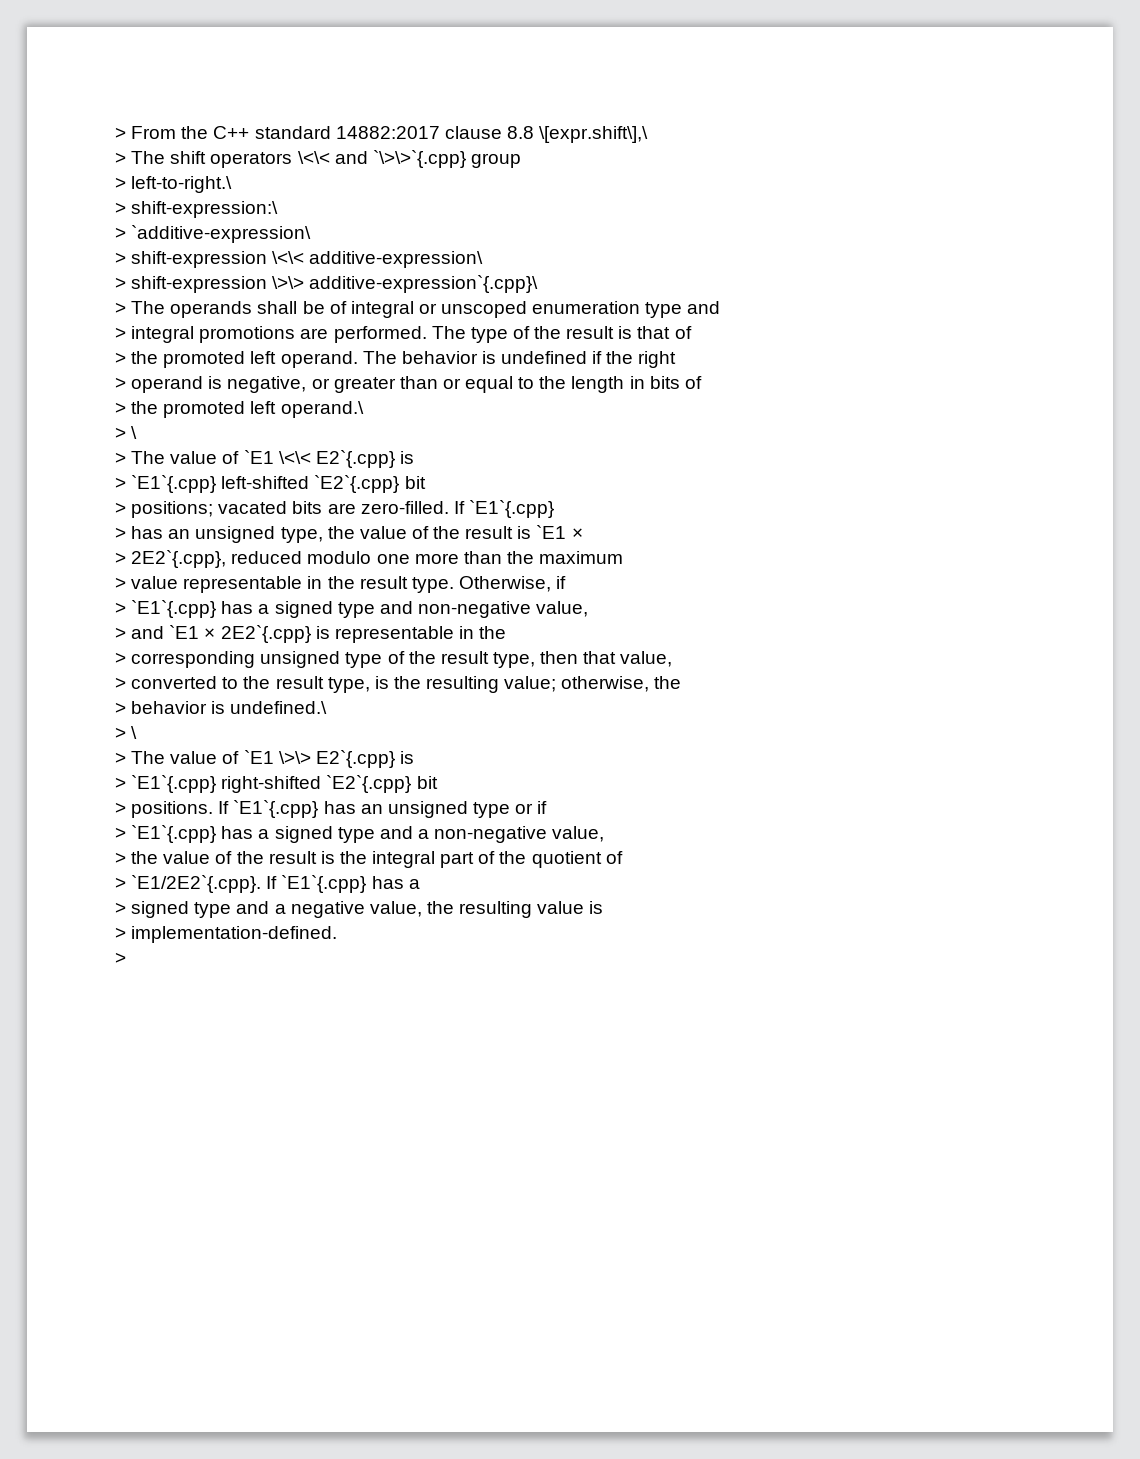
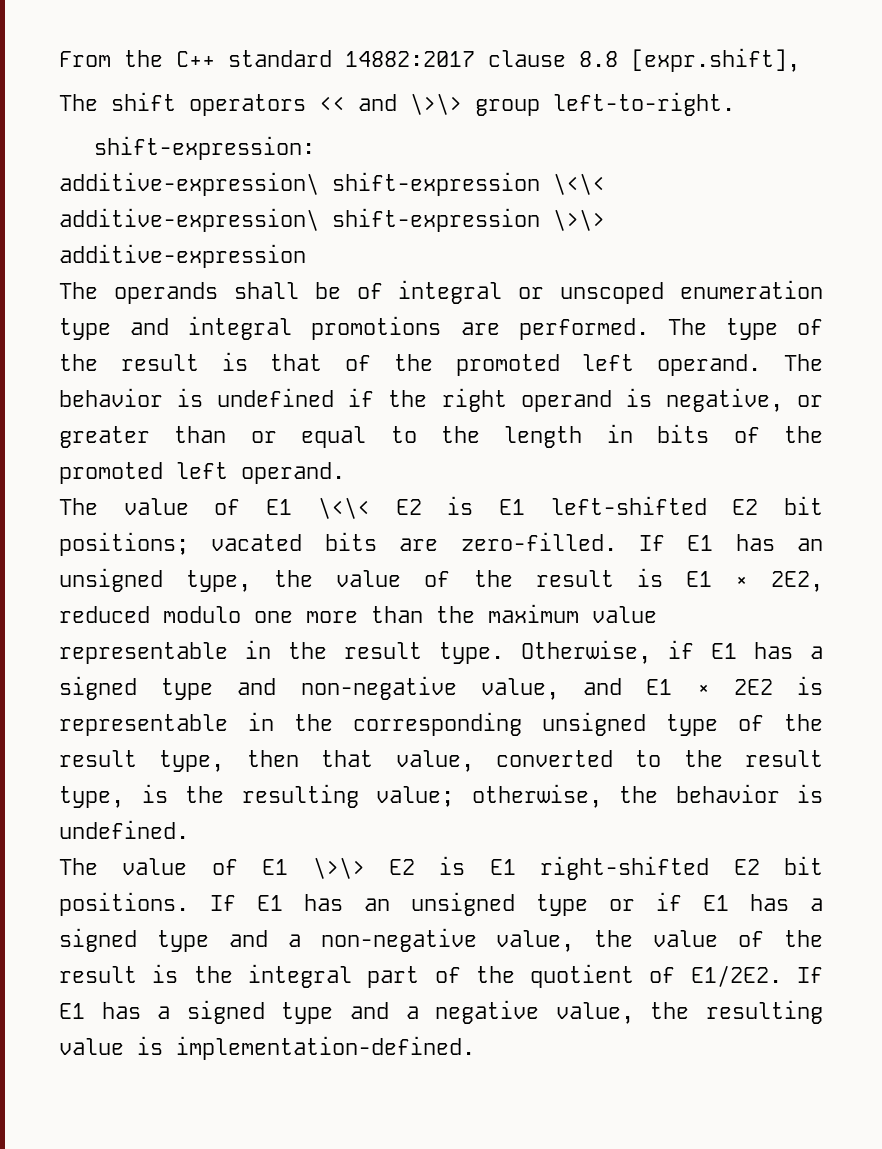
- > From the C++ standard 14882:2017 clause 8.8 \[expr.shift\],\
- > The shift operators \<\< and `\>\>`{.cpp} group
- > left-to-right.\
- > shift-expression:\
- > `additive-expression\
- > shift-expression \<\< additive-expression\
- > shift-expression \>\> additive-expression`{.cpp}\
- > The operands shall be of integral or unscoped enumeration type and
- > integral promotions are performed.
+ From the C++ standard 14882:2017 clause 8.8 [expr.shift],
+ The shift operators << and \>\> group left-to-right.
+ shift-expression:
+ additive-expression\ shift-expression \<\< additive-expression\ shift-expression \>\> additive-expression
+ The operands shall be of integral or unscoped enumeration type and integral promotions are performed.
- The type of the result is that of
- > the promoted left operand.
+ The type of the result is that of the promoted left operand.
- The behavior is undefined if the right
- > operand is negative, or greater than or equal to the length in bits of
- > the promoted left operand.\
- > \
- > The value of `E1 \<\< E2`{.cpp} is
- > `E1`{.cpp} left-shifted `E2`{.cpp} bit
- > positions; vacated bits are zero-filled. If `E1`{.cpp}
- > has an unsigned type, the value of the result is `E1 ×
- > 2E2`{.cpp}, reduced modulo one more than the maximum
- > value representable in the result type.
+ The behavior is undefined if the right operand is negative, or greater than or equal to the length in bits of the promoted left operand.
+ The value of E1 \<\< E2 is E1 left-shifted E2 bit positions; vacated bits are zero-filled. If E1 has an unsigned type, the value of the result is E1 × 2E2, reduced modulo one more than the maximum value representable in the result type.
- Otherwise, if
- > `E1`{.cpp} has a signed type and non-negative value,
- > and `E1 × 2E2`{.cpp} is representable in the
- > corresponding unsigned type of the result type, then that value,
- > converted to the result type, is the resulting value; otherwise, the
- > behavior is undefined.\
- > \
- > The value of `E1 \>\> E2`{.cpp} is
- > `E1`{.cpp} right-shifted `E2`{.cpp} bit
- > positions.
+ Otherwise, if E1 has a signed type and non-negative value, and E1 × 2E2 is representable in the corresponding unsigned type of the result type, then that value, converted to the result type, is the resulting value; otherwise, the behavior is undefined.
+ The value of E1 \>\> E2 is E1 right-shifted E2 bit positions.
- If `E1`{.cpp} has an unsigned type or if
- > `E1`{.cpp} has a signed type and a non-negative value,
- > the value of the result is the integral part of the quotient of
- > `E1/2E2`{.cpp}. If `E1`{.cpp} has a
- > signed type and a negative value, the resulting value is
- > implementation-defined.
- >
+ If E1 has an unsigned type or if E1 has a signed type and a non-negative value, the value of the result is the integral part of the quotient of E1/2E2. If E1 has a signed type and a negative value, the resulting value is implementation-defined.

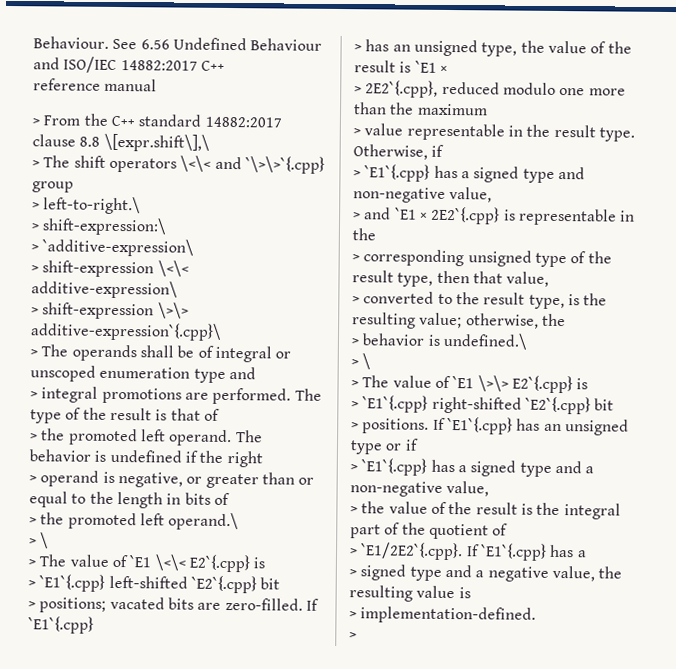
- From the C++ standard 14882:2017 clause 8.8 [expr.shift],
- The shift operators << and \>\> group left-to-right.
- shift-expression:
- additive-expression\ shift-expression \<\< additive-expression\ shift-expression \>\> additive-expression
- The operands shall be of integral or unscoped enumeration type and integral promotions are performed.
+ Behaviour. See 6.56 Undefined Behaviour and ISO/IEC 14882:2017 C++
+ reference manual
+ > From the C++ standard 14882:2017 clause 8.8 \[expr.shift\],\
+ > The shift operators \<\< and `\>\>`{.cpp} group
+ > left-to-right.\
+ > shift-expression:\
+ > `additive-expression\
+ > shift-expression \<\< additive-expression\
+ > shift-expression \>\> additive-expression`{.cpp}\
+ > The operands shall be of integral or unscoped enumeration type and
+ > integral promotions are performed.
- The type of the result is that of the promoted left operand.
+ The type of the result is that of
+ > the promoted left operand.
- The behavior is undefined if the right operand is negative, or greater than or equal to the length in bits of the promoted left operand.
- The value of E1 \<\< E2 is E1 left-shifted E2 bit positions; vacated bits are zero-filled. If E1 has an unsigned type, the value of the result is E1 × 2E2, reduced modulo one more than the maximum value representable in the result type.
+ The behavior is undefined if the right
+ > operand is negative, or greater than or equal to the length in bits of
+ > the promoted left operand.\
+ > \
+ > The value of `E1 \<\< E2`{.cpp} is
+ > `E1`{.cpp} left-shifted `E2`{.cpp} bit
+ > positions; vacated bits are zero-filled. If `E1`{.cpp}
+ > has an unsigned type, the value of the result is `E1 ×
+ > 2E2`{.cpp}, reduced modulo one more than the maximum
+ > value representable in the result type.
- Otherwise, if E1 has a signed type and non-negative value, and E1 × 2E2 is representable in the corresponding unsigned type of the result type, then that value, converted to the result type, is the resulting value; otherwise, the behavior is undefined.
- The value of E1 \>\> E2 is E1 right-shifted E2 bit positions.
+ Otherwise, if
+ > `E1`{.cpp} has a signed type and non-negative value,
+ > and `E1 × 2E2`{.cpp} is representable in the
+ > corresponding unsigned type of the result type, then that value,
+ > converted to the result type, is the resulting value; otherwise, the
+ > behavior is undefined.\
+ > \
+ > The value of `E1 \>\> E2`{.cpp} is
+ > `E1`{.cpp} right-shifted `E2`{.cpp} bit
+ > positions.
- If E1 has an unsigned type or if E1 has a signed type and a non-negative value, the value of the result is the integral part of the quotient of E1/2E2. If E1 has a signed type and a negative value, the resulting value is implementation-defined.
+ If `E1`{.cpp} has an unsigned type or if
+ > `E1`{.cpp} has a signed type and a non-negative value,
+ > the value of the result is the integral part of the quotient of
+ > `E1/2E2`{.cpp}. If `E1`{.cpp} has a
+ > signed type and a negative value, the resulting value is
+ > implementation-defined.
+ >

